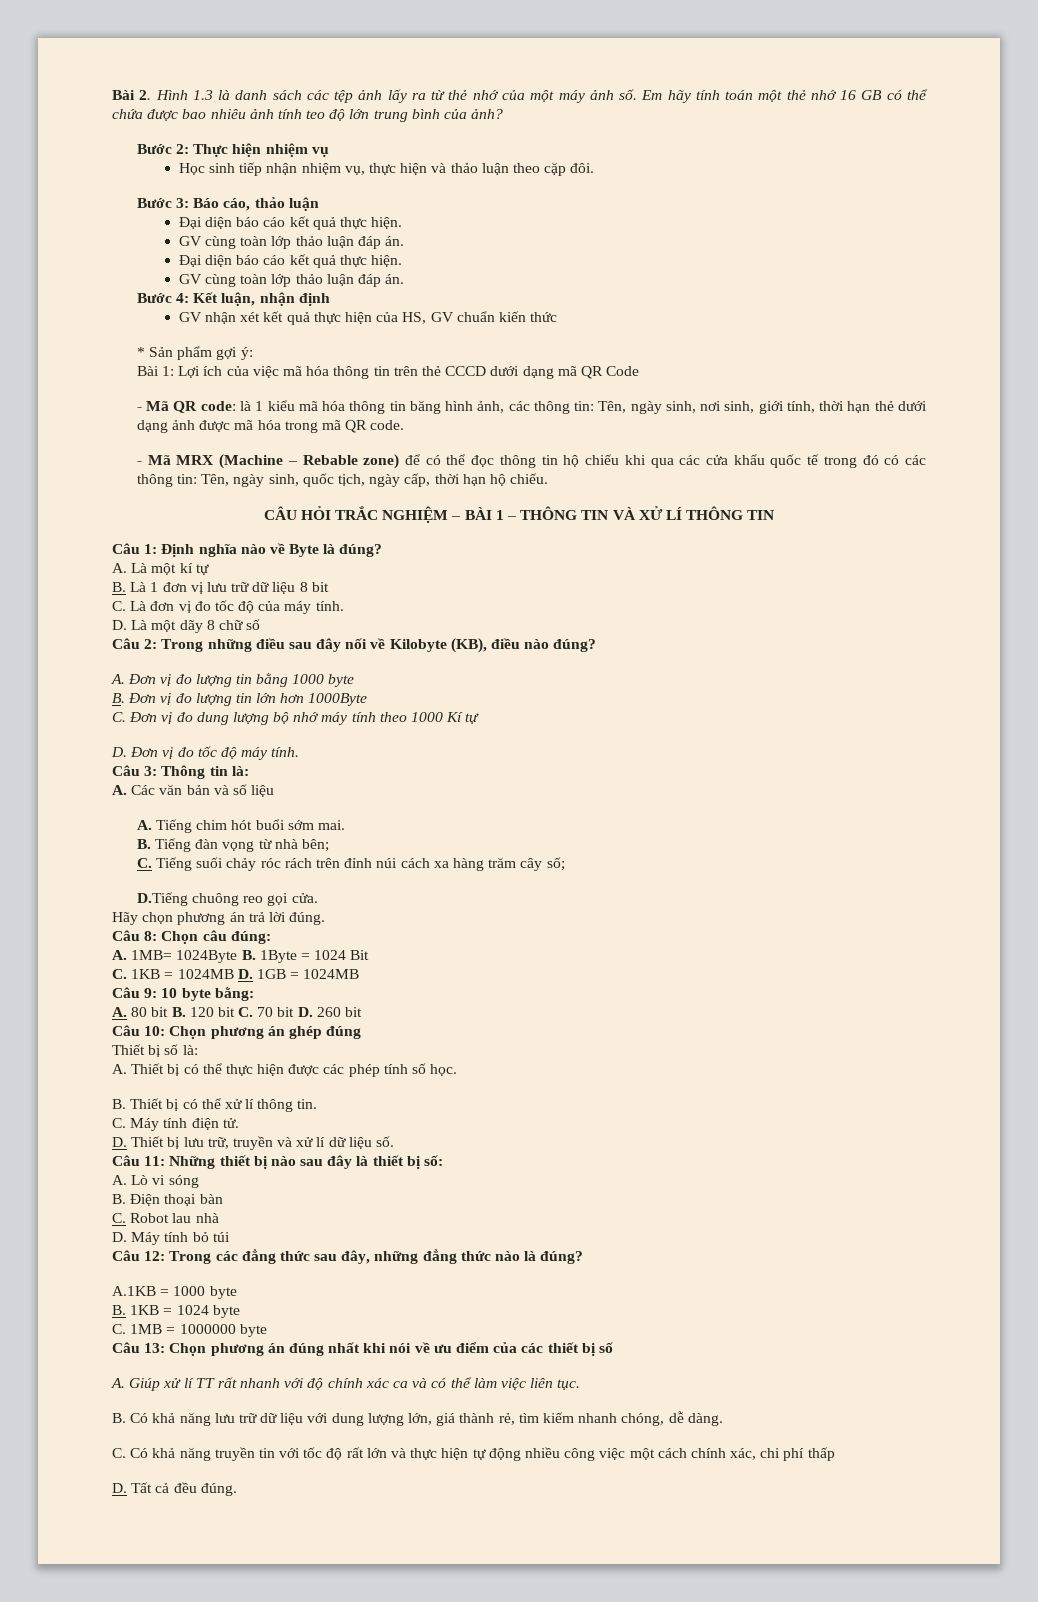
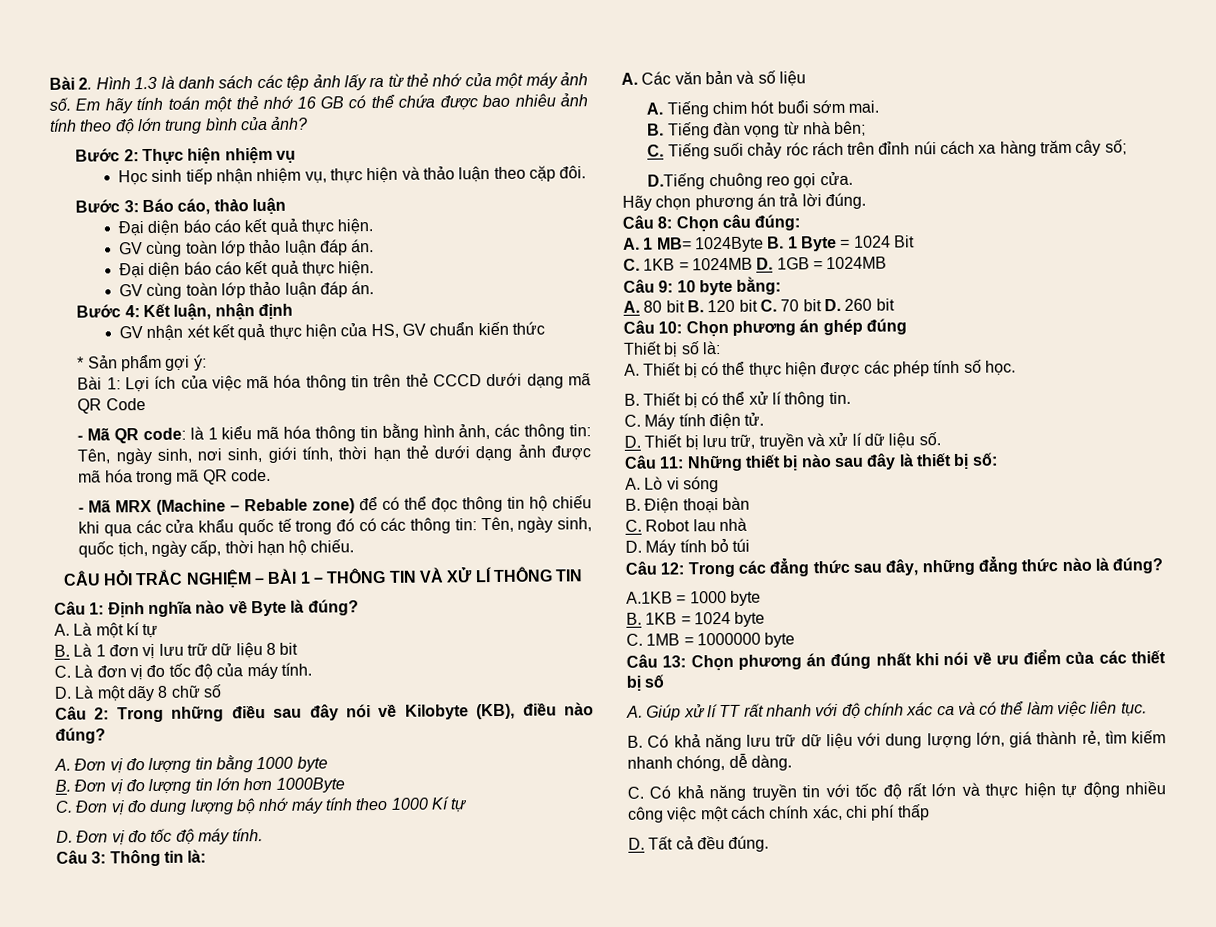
- Em hãy tính toán một thẻ nhớ 16 GB có thể chứa được bao nhiêu ảnh tính teo độ lớn trung bình của ảnh?
+ Em hãy tính toán một thẻ nhớ 16 GB có thể chứa được bao nhiêu ảnh tính theo độ lớn trung bình của ảnh?
- - Mã QR code: là 1 kiểu mã hóa thông tin băng hình ảnh, các thông tin: Tên, ngày sinh, nơi sinh, giới tính, thời hạn thẻ dưới dạng ảnh được mã hóa trong mã QR code.
+ - Mã QR code: là 1 kiểu mã hóa thông tin bằng hình ảnh, các thông tin: Tên, ngày sinh, nơi sinh, giới tính, thời hạn thẻ dưới dạng ảnh được mã hóa trong mã QR code.
- Câu 2: Trong những điều sau đây nối về Kilobyte (KB), điều nào đúng?
+ Câu 2: Trong những điều sau đây nói về Kilobyte (KB), điều nào đúng?
- A. 1MB= 1024Byte B. 1Byte = 1024 Bit
+ A. 1 MB= 1024Byte B. 1 Byte = 1024 Bit

